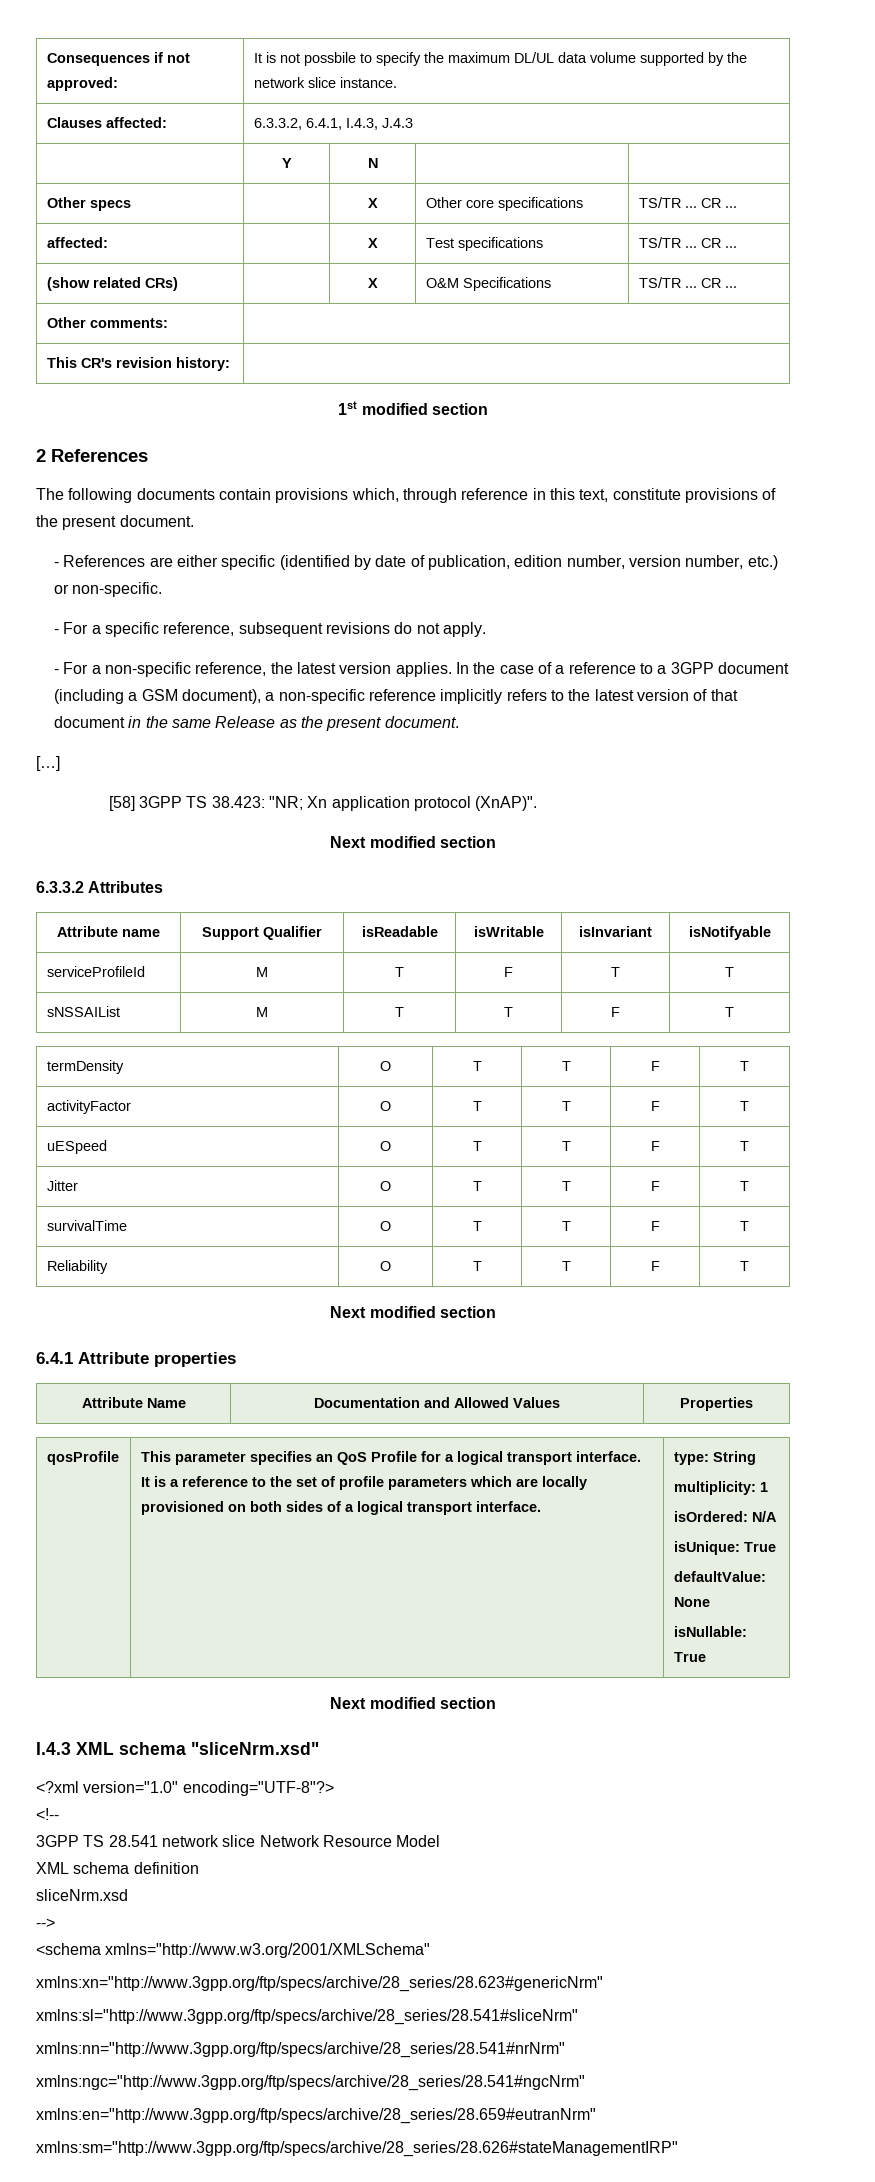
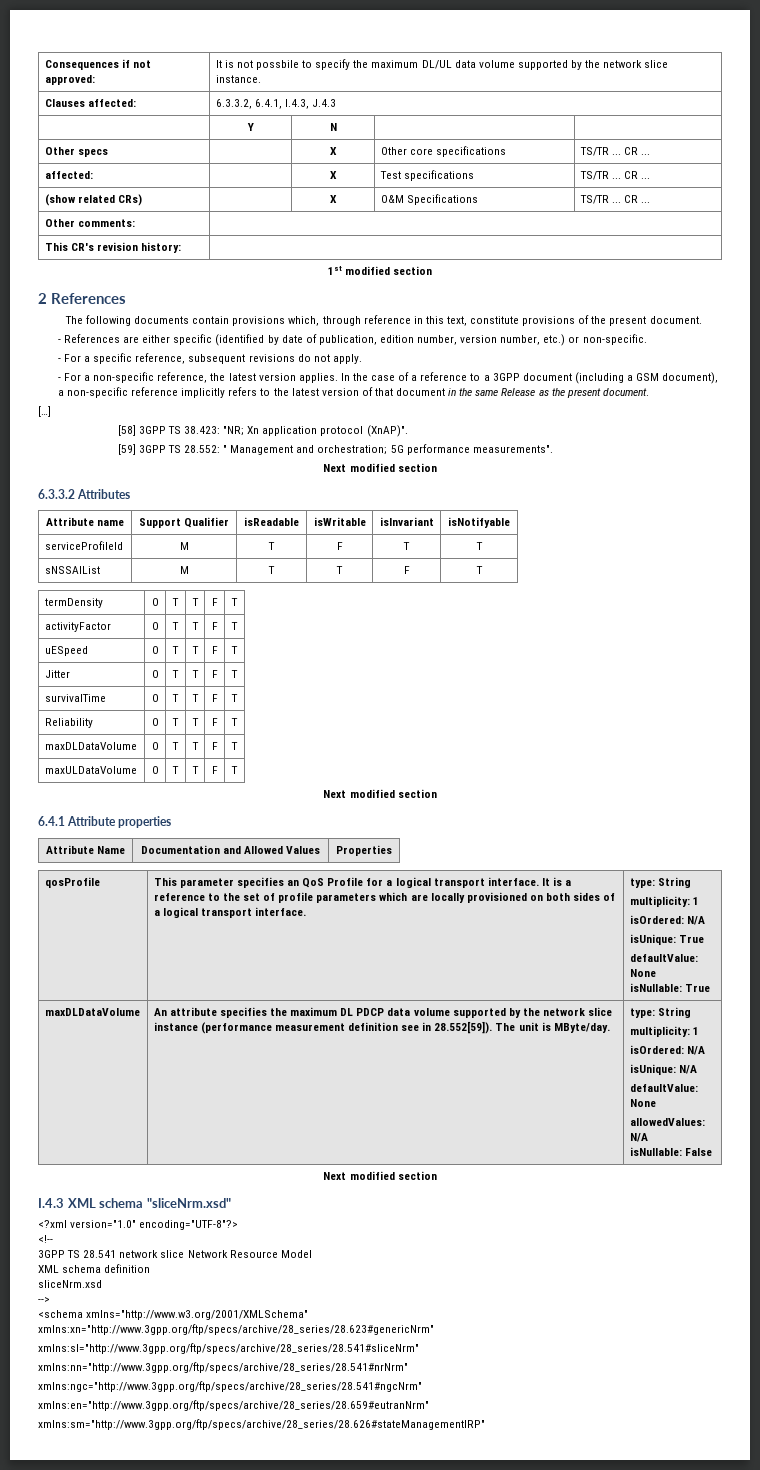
+ [59] 3GPP TS 28.552: " Management and orchestration; 5G performance measurements".
+ maxDLDataVolume | O | T | T | F | T
+ maxULDataVolume | O | T | T | F | T
+ maxDLDataVolume | An attribute specifies the maximum DL PDCP data volume supported by the network slice instance (performance measurement definition see in 28.552[59]). The unit is MByte/day. | type: String
+ multiplicity: 1
+ isOrdered: N/A
+ isUnique: N/A
+ defaultValue: None
+ allowedValues: N/A
+ isNullable: False

